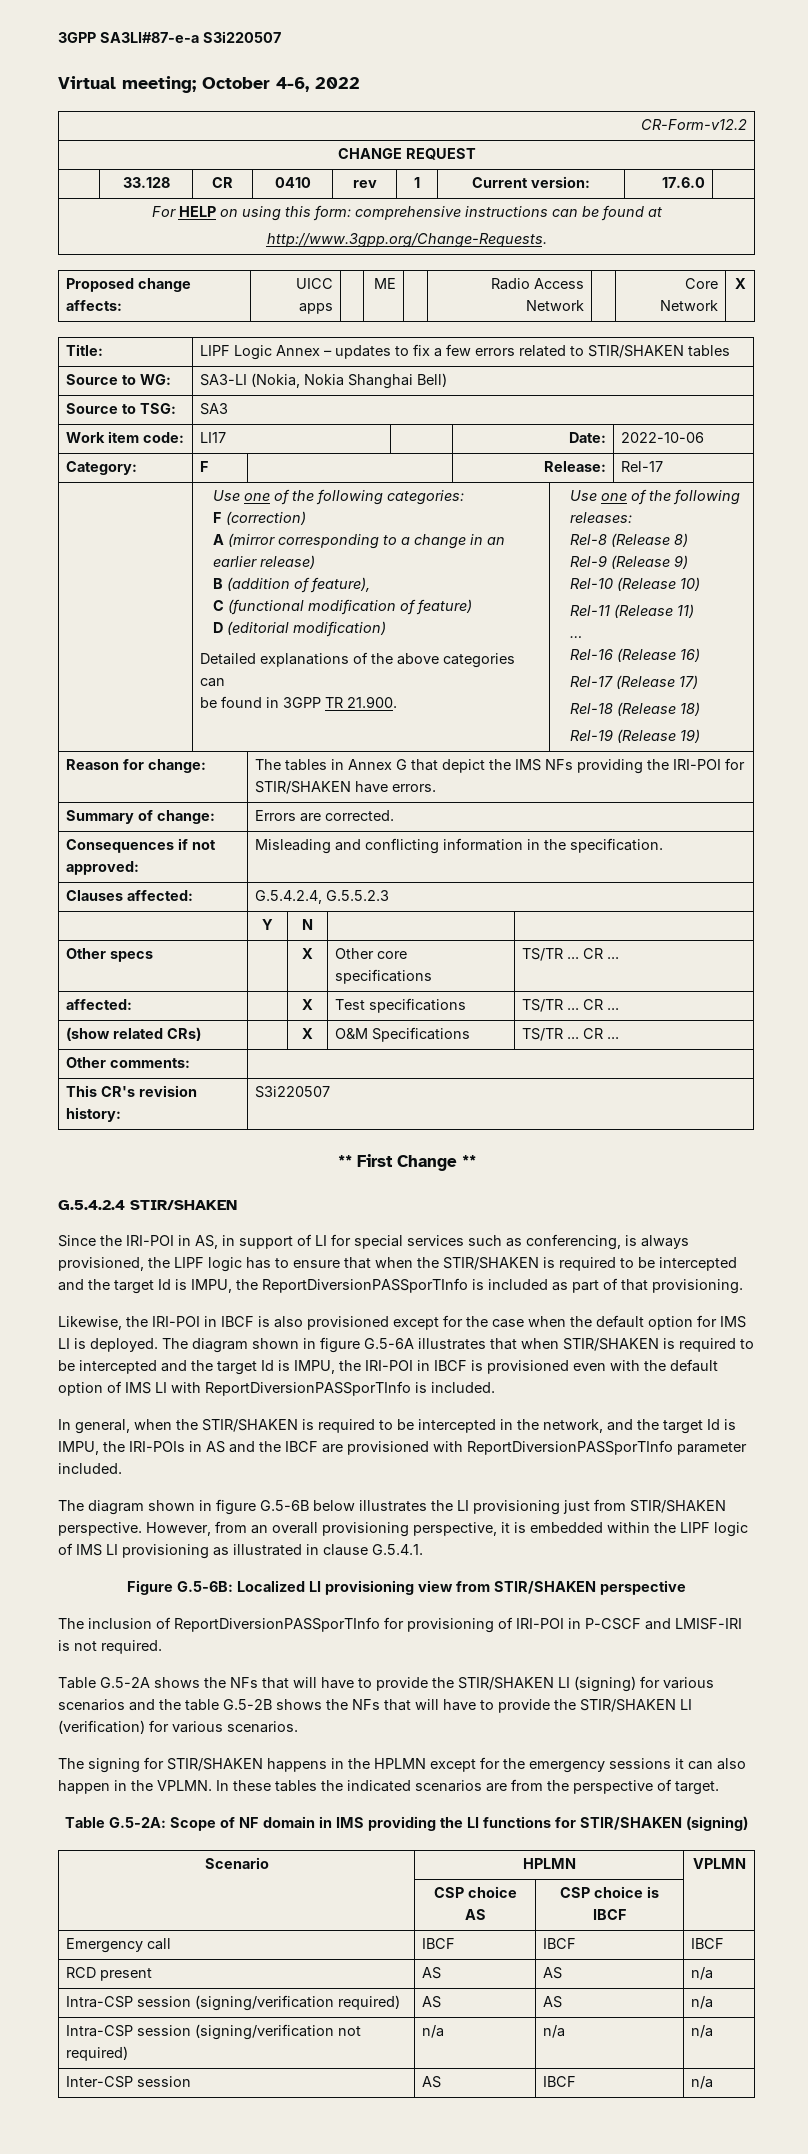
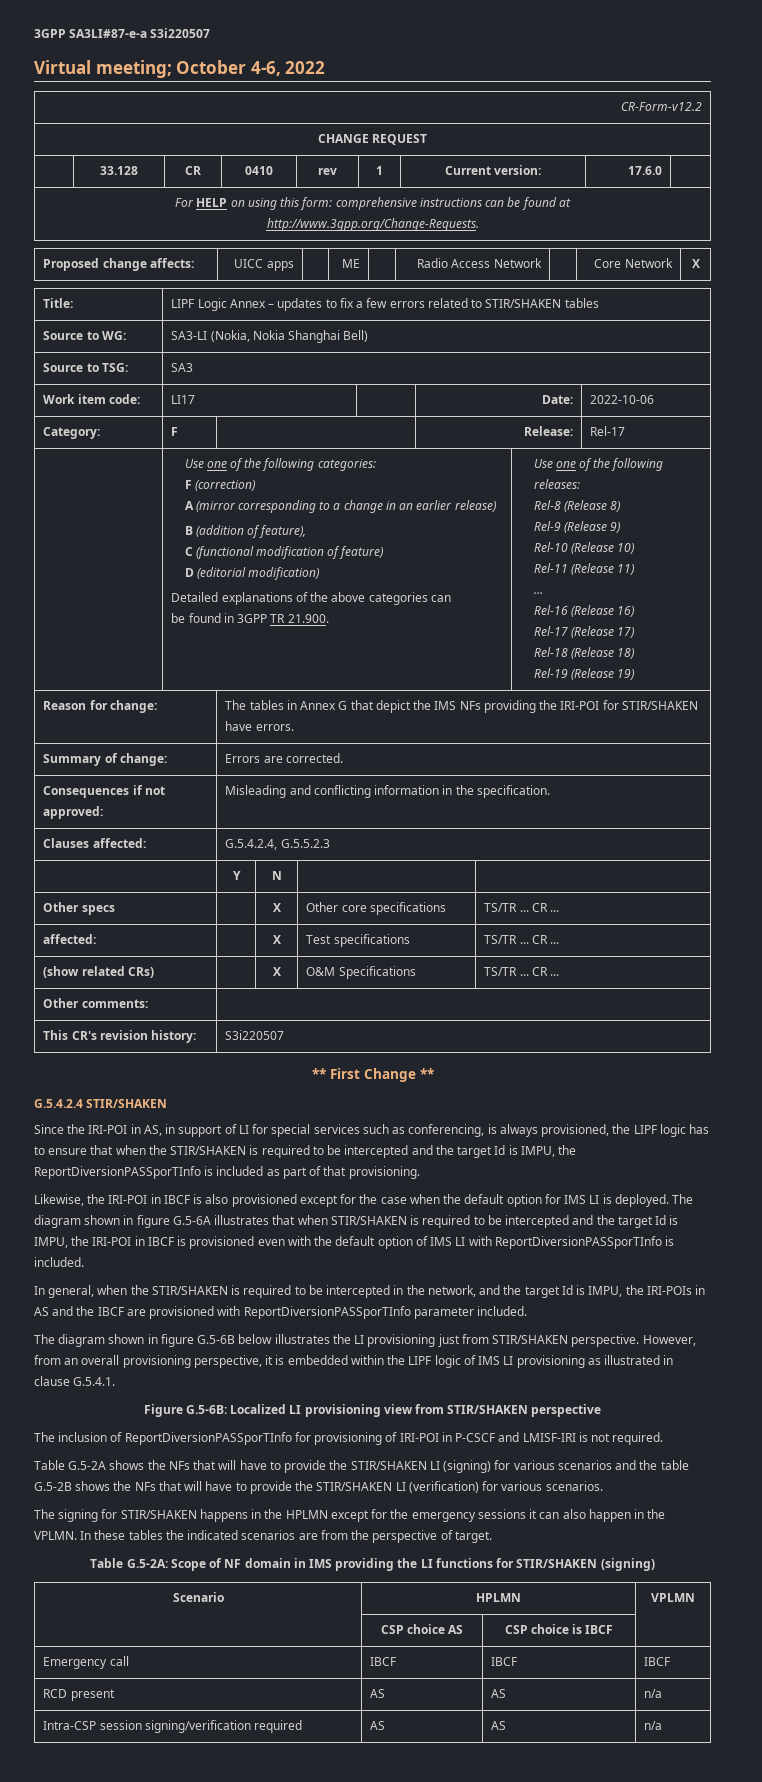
- Intra-CSP session (signing/verification required) | AS | AS | n/a
- Intra-CSP session (signing/verification not required) | n/a | n/a | n/a
- Inter-CSP session | AS | IBCF | n/a
+ Intra-CSP session signing/verification required | AS | AS | n/a

